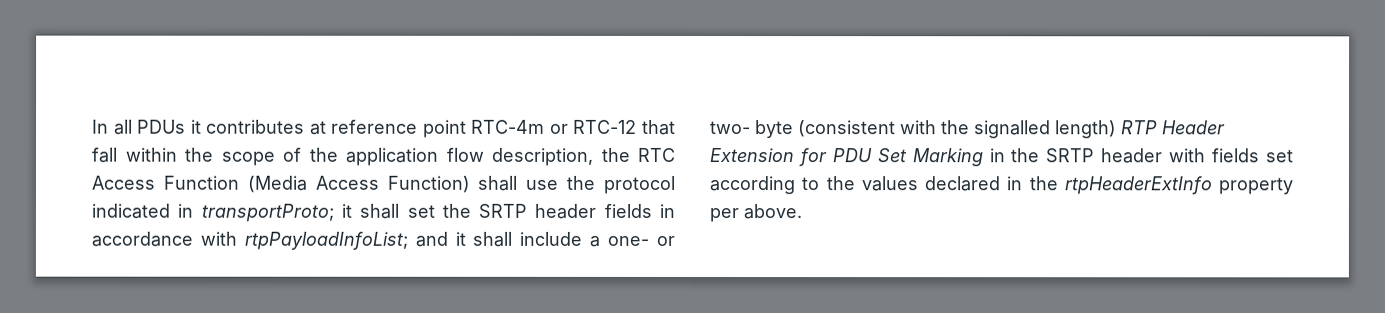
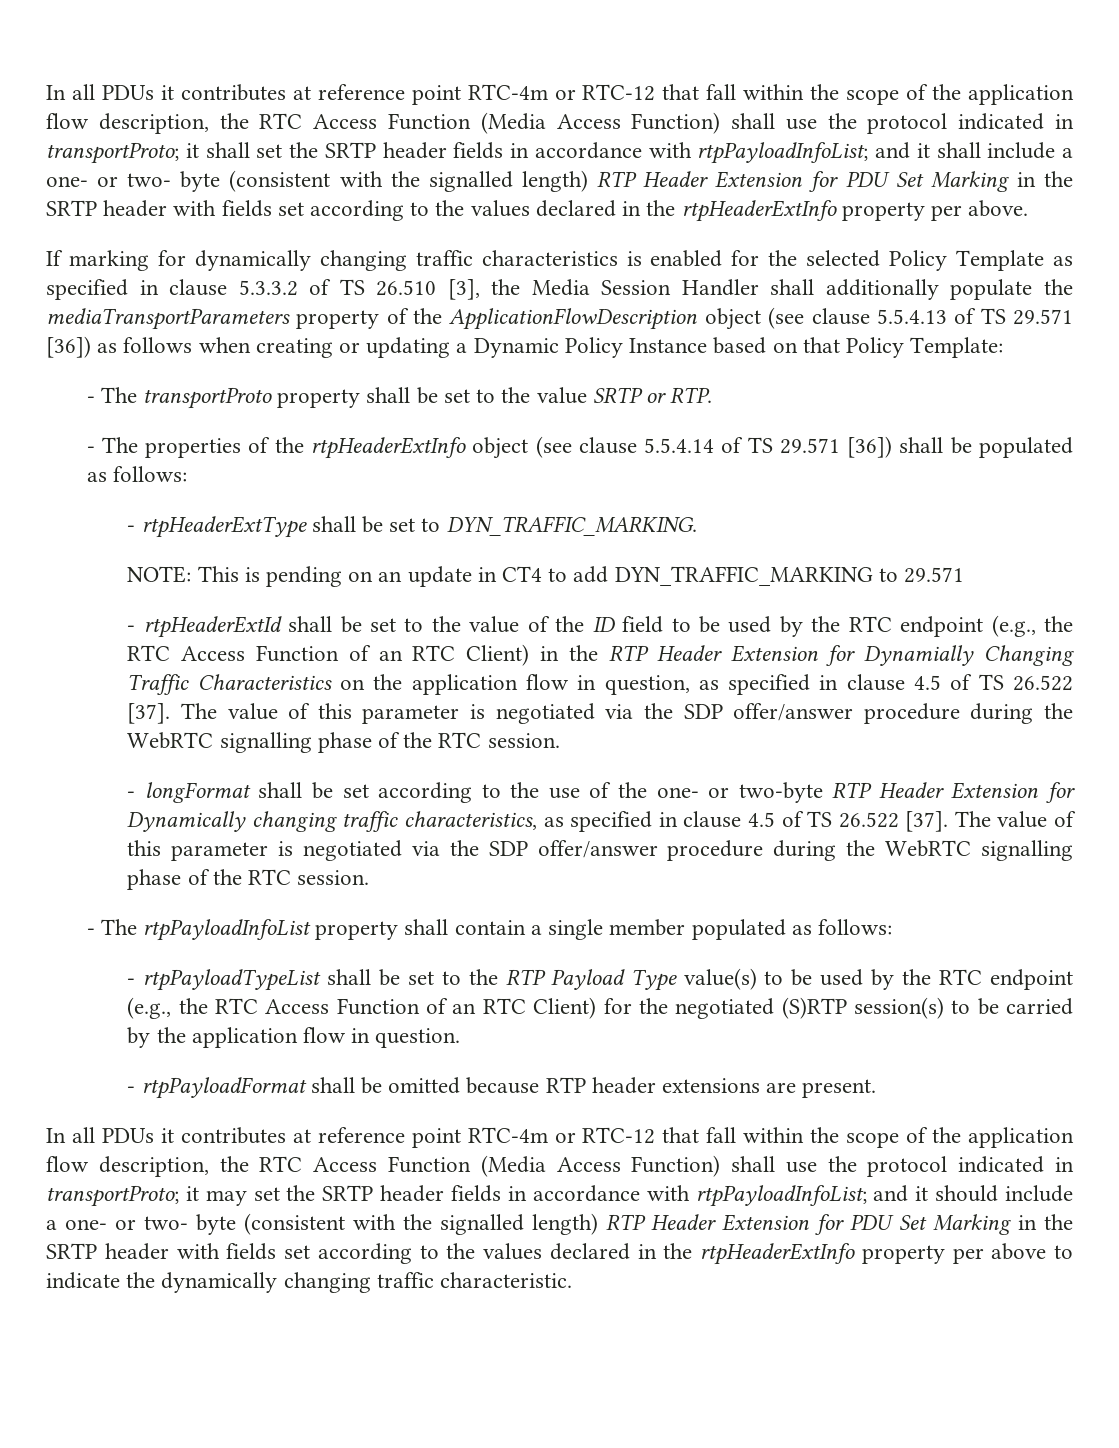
+ If marking for dynamically changing traffic characteristics is enabled for the selected Policy Template as specified in clause 5.3.3.2 of TS 26.510 [3], the Media Session Handler shall additionally populate the mediaTransportParameters property of the ApplicationFlowDescription object (see clause 5.5.4.13 of TS 29.571 [36]) as follows when creating or updating a Dynamic Policy Instance based on that Policy Template:
+ - The transportProto property shall be set to the value SRTP or RTP.
+ - The properties of the rtpHeaderExtInfo object (see clause 5.5.4.14 of TS 29.571 [36]) shall be populated as follows:
+ - rtpHeaderExtType shall be set to DYN_TRAFFIC_MARKING.
+ NOTE: This is pending on an update in CT4 to add DYN_TRAFFIC_MARKING to 29.571
+ - rtpHeaderExtId shall be set to the value of the ID field to be used by the RTC endpoint (e.g., the RTC Access Function of an RTC Client) in the RTP Header Extension for Dynamially Changing Traffic Characteristics on the application flow in question, as specified in clause 4.5 of TS 26.522 [37]. The value of this parameter is negotiated via the SDP offer/answer procedure during the WebRTC signalling phase of the RTC session.
+ - longFormat shall be set according to the use of the one- or two-byte RTP Header Extension for Dynamically changing traffic characteristics, as specified in clause 4.5 of TS 26.522 [37]. The value of this parameter is negotiated via the SDP offer/answer procedure during the WebRTC signalling phase of the RTC session.
+ - The rtpPayloadInfoList property shall contain a single member populated as follows:
+ - rtpPayloadTypeList shall be set to the RTP Payload Type value(s) to be used by the RTC endpoint (e.g., the RTC Access Function of an RTC Client) for the negotiated (S)RTP session(s) to be carried by the application flow in question.
+ - rtpPayloadFormat shall be omitted because RTP header extensions are present.
+ In all PDUs it contributes at reference point RTC-4m or RTC-12 that fall within the scope of the application flow description, the RTC Access Function (Media Access Function) shall use the protocol indicated in transportProto; it may set the SRTP header fields in accordance with rtpPayloadInfoList; and it should include a one- or two- byte (consistent with the signalled length) RTP Header Extension for PDU Set Marking in the SRTP header with fields set according to the values declared in the rtpHeaderExtInfo property per above to indicate the dynamically changing traffic characteristic.

